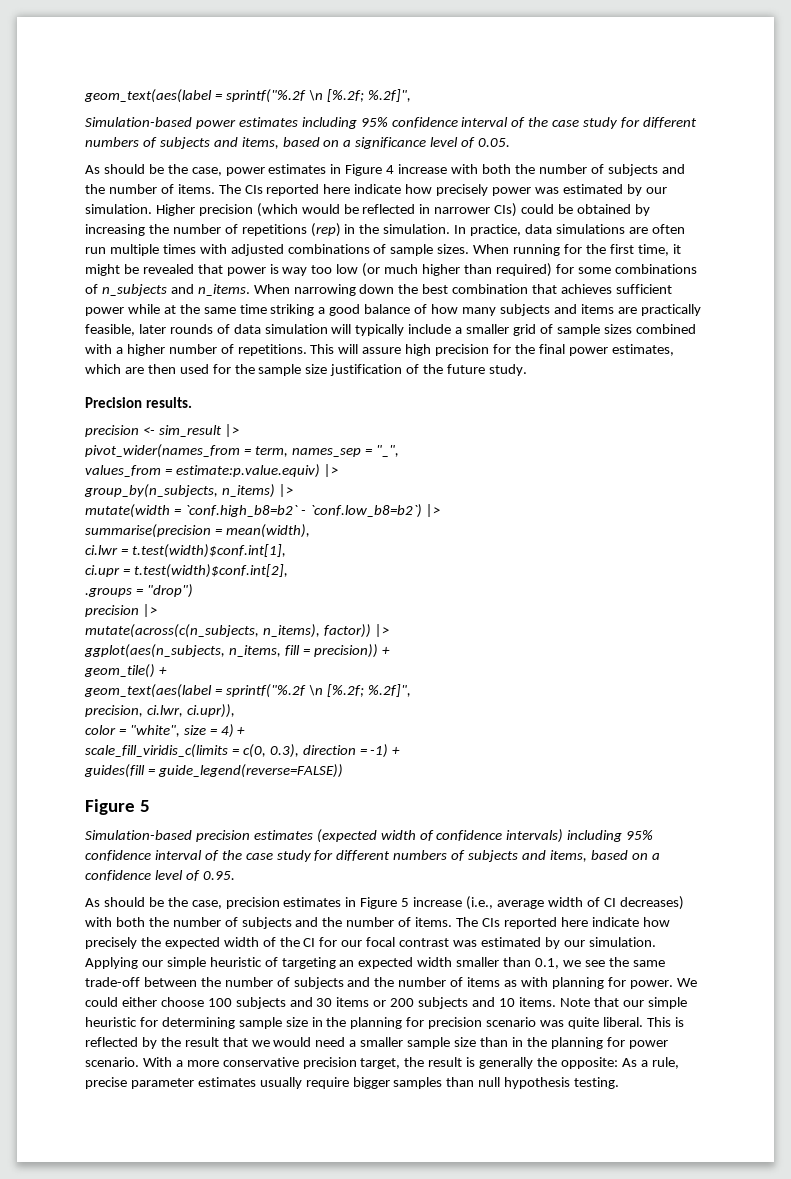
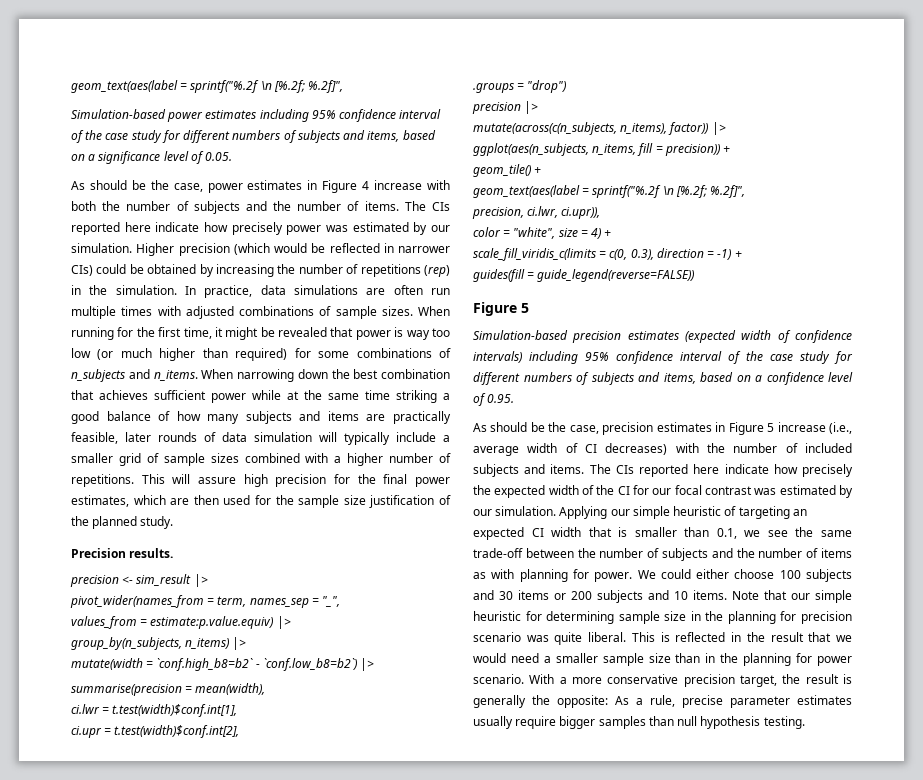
- This will assure high precision for the final power estimates, which are then used for the sample size justification of the future study.
+ This will assure high precision for the final power estimates, which are then used for the sample size justification of the planned study.
- As should be the case, precision estimates in Figure 5 increase (i.e., average width of CI decreases) with both the number of subjects and the number of items.
+ As should be the case, precision estimates in Figure 5 increase (i.e., average width of CI decreases) with the number of included subjects and items.
- Applying our simple heuristic of targeting an expected width smaller than 0.1, we see the same trade-off between the number of subjects and the number of items as with planning for power.
+ Applying our simple heuristic of targeting an expected CI width that is smaller than 0.1, we see the same trade-off between the number of subjects and the number of items as with planning for power.
- This is reflected by the result that we would need a smaller sample size than in the planning for power scenario.
+ This is reflected in the result that we would need a smaller sample size than in the planning for power scenario.

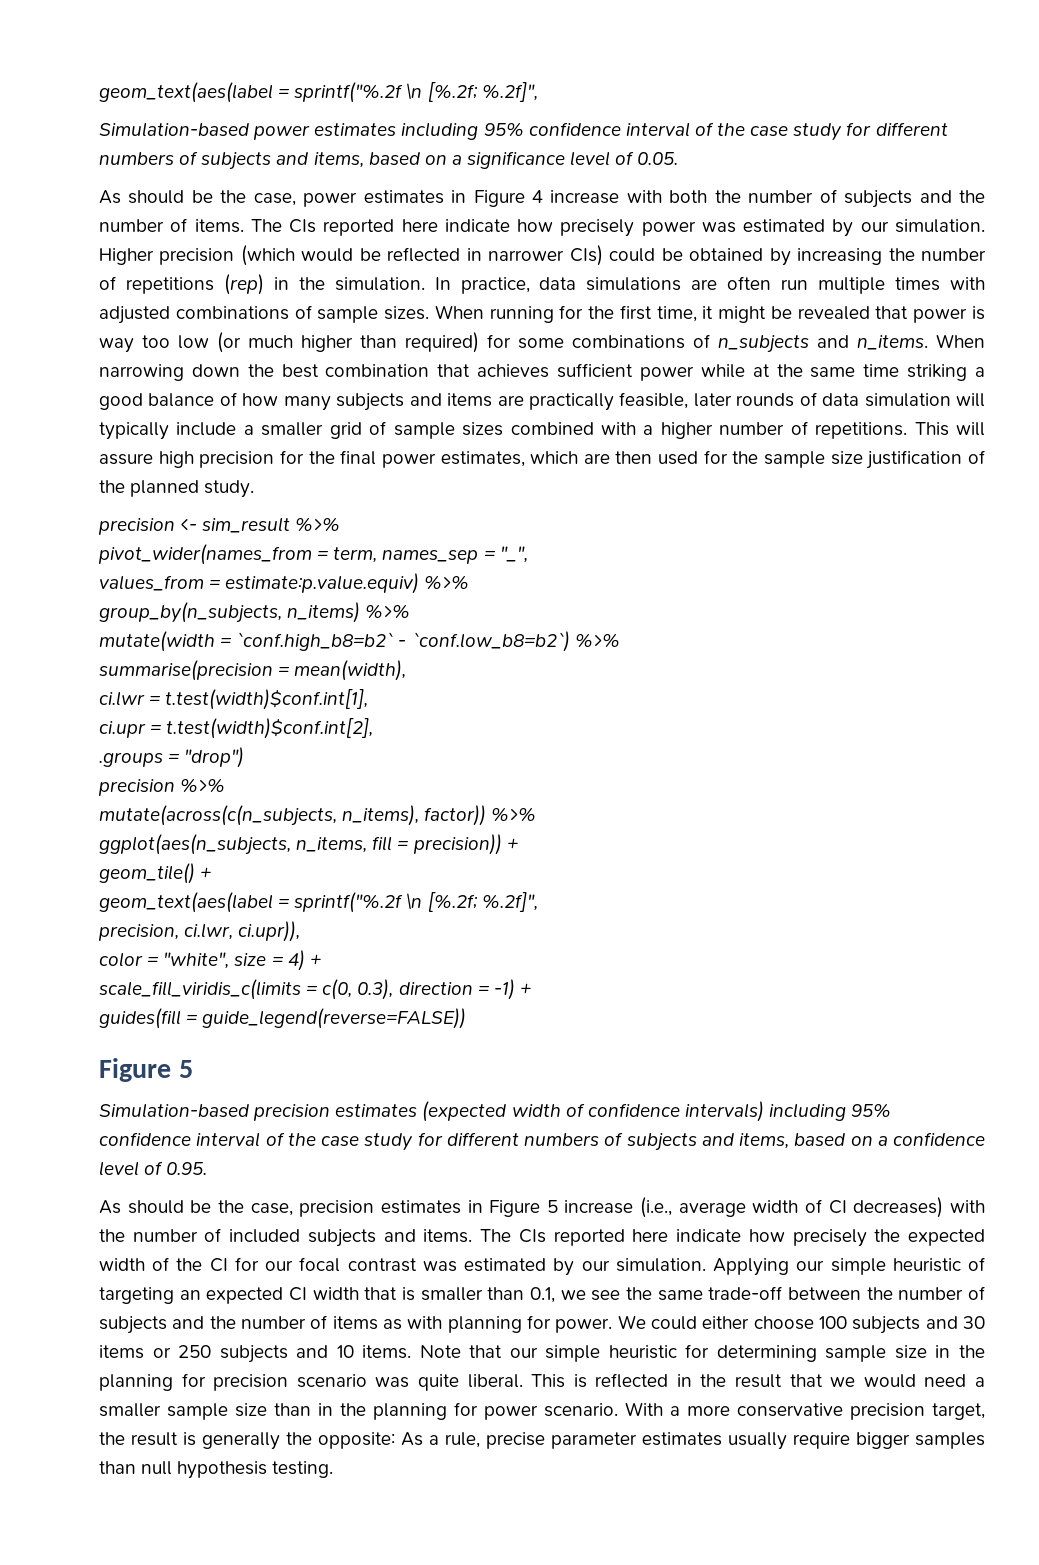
- Precision results.
- precision <- sim_result |>
+ precision <- sim_result %>%
- values_from = estimate:p.value.equiv) |>
+ values_from = estimate:p.value.equiv) %>%
- group_by(n_subjects, n_items) |>
+ group_by(n_subjects, n_items) %>%
- mutate(width = `conf.high_b8=b2` - `conf.low_b8=b2`) |>
+ mutate(width = `conf.high_b8=b2` - `conf.low_b8=b2`) %>%
- precision |>
+ precision %>%
- mutate(across(c(n_subjects, n_items), factor)) |>
+ mutate(across(c(n_subjects, n_items), factor)) %>%
- We could either choose 100 subjects and 30 items or 200 subjects and 10 items.
+ We could either choose 100 subjects and 30 items or 250 subjects and 10 items.

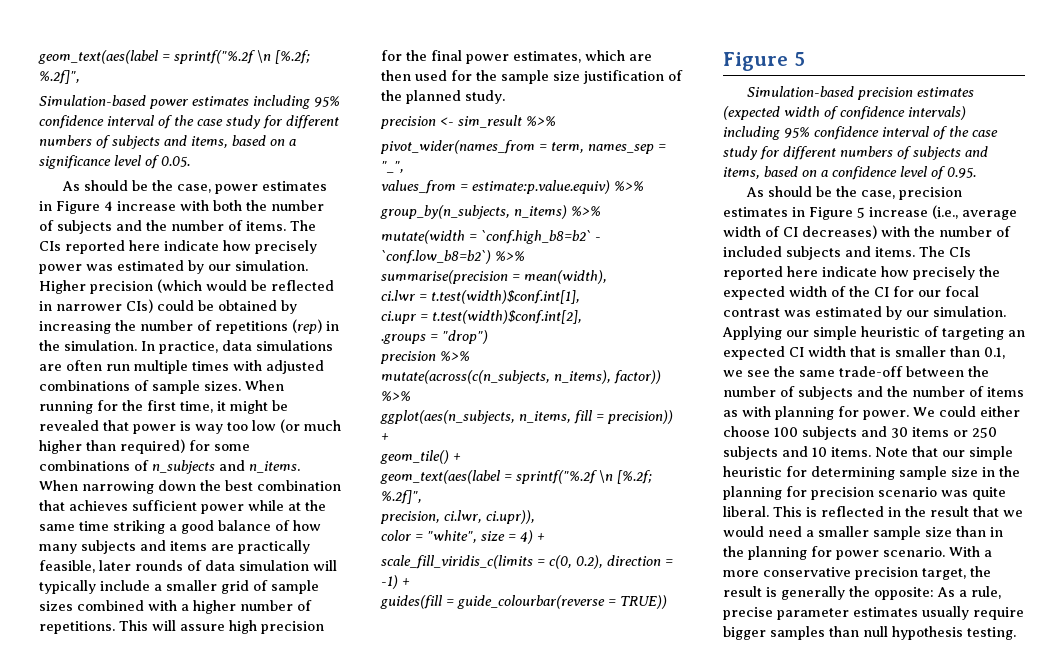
- scale_fill_viridis_c(limits = c(0, 0.3), direction = -1) +
+ scale_fill_viridis_c(limits = c(0, 0.2), direction = -1) +
- guides(fill = guide_legend(reverse=FALSE))
+ guides(fill = guide_colourbar(reverse = TRUE))

